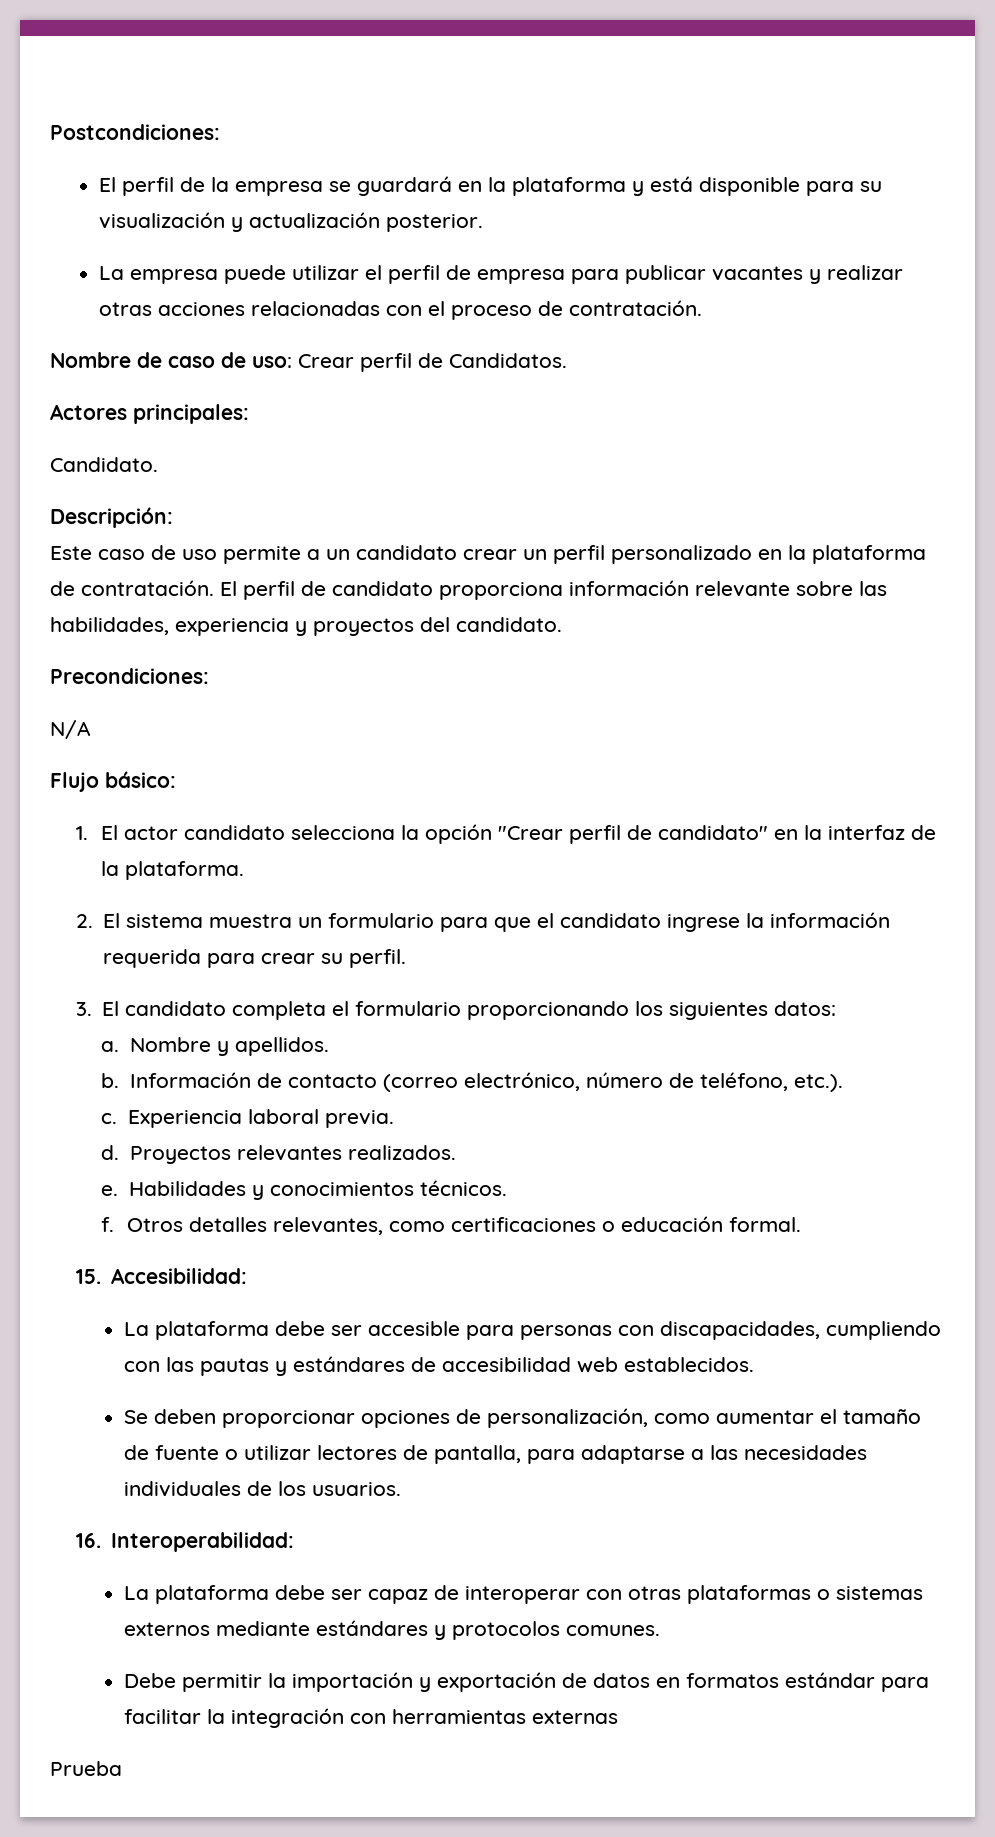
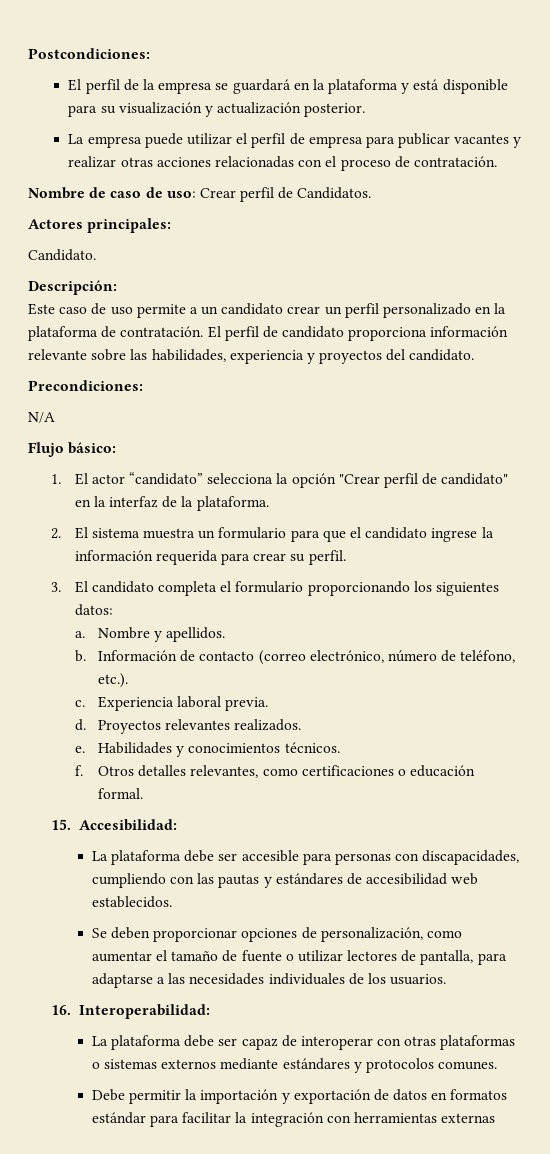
- 1. El actor candidato selecciona la opción "Crear perfil de candidato" en la interfaz de la plataforma.
+ 1. El actor “candidato” selecciona la opción "Crear perfil de candidato" en la interfaz de la plataforma.
- Prueba

